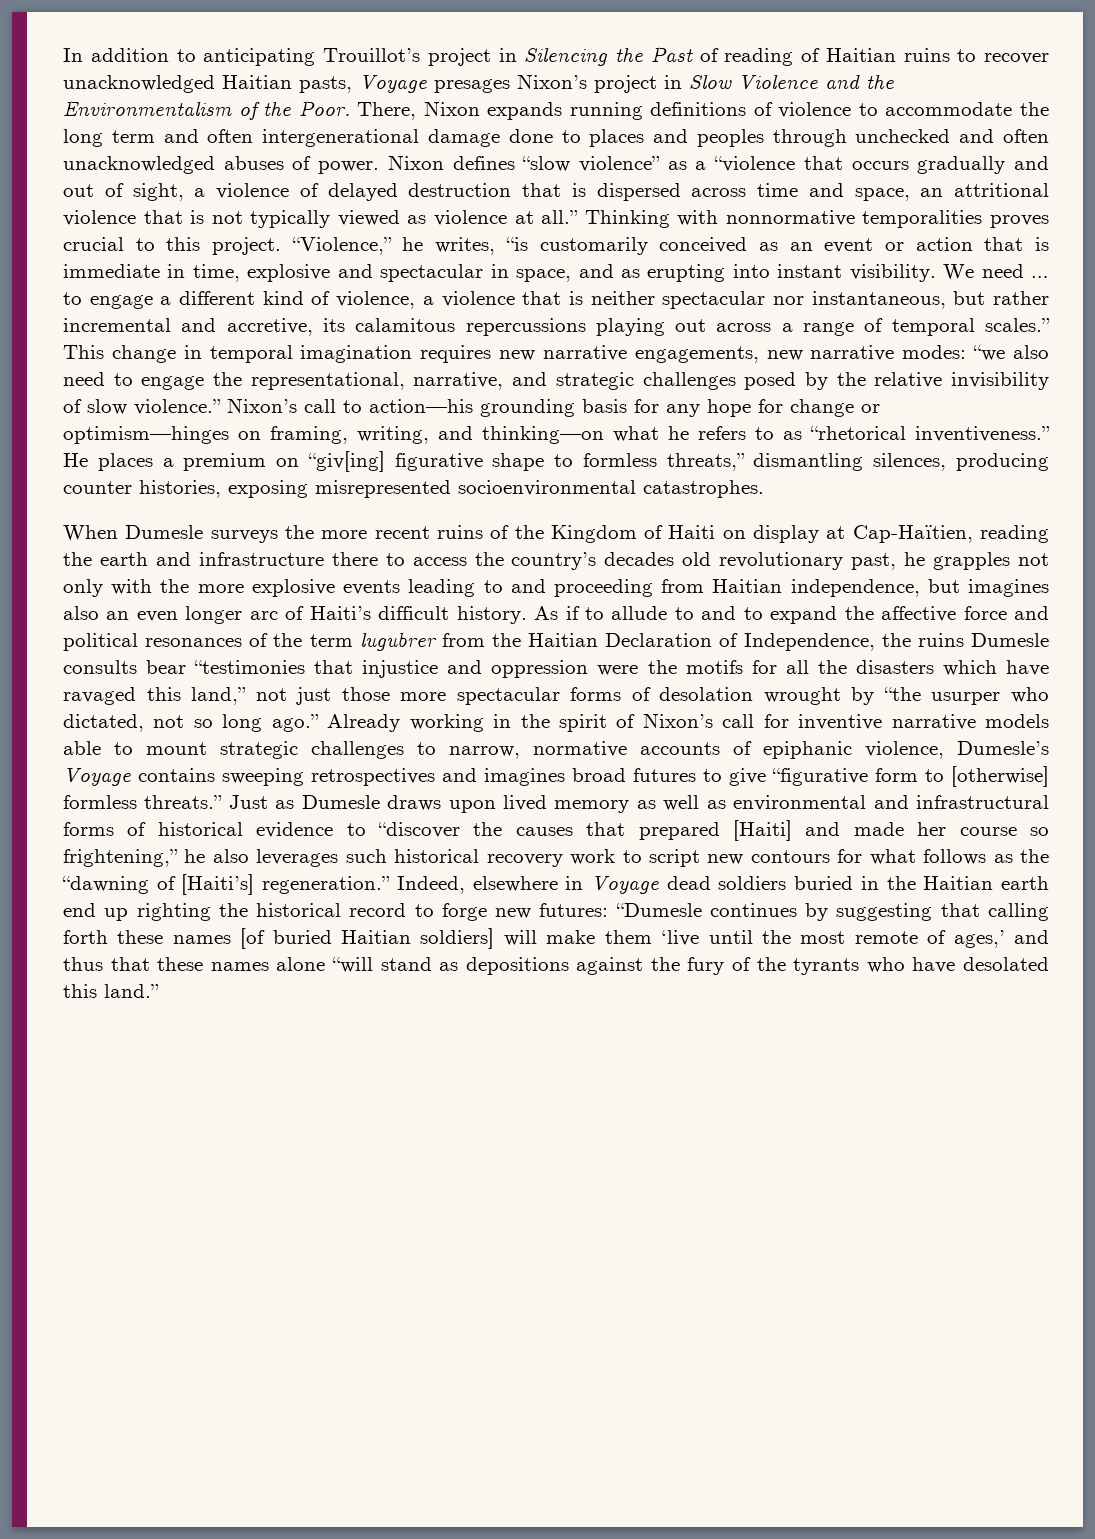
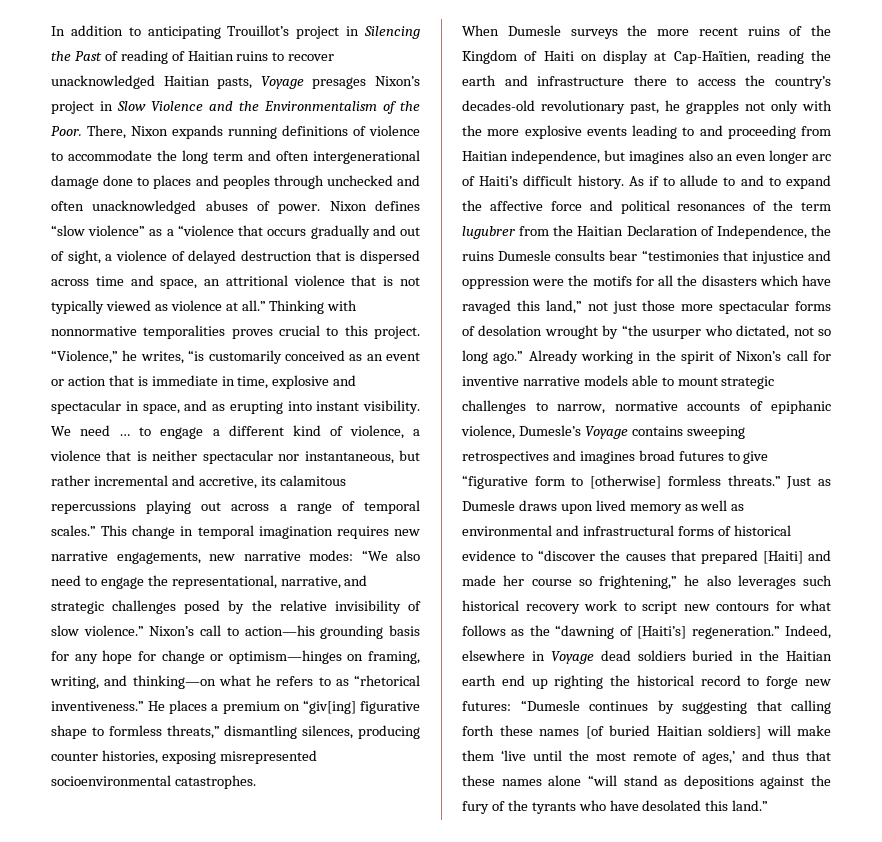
- This change in temporal imagination requires new narrative engagements, new narrative modes: “we also need to engage the representational, narrative, and strategic challenges posed by the relative invisibility of slow violence.”
+ This change in temporal imagination requires new narrative engagements, new narrative modes: “We also need to engage the representational, narrative, and strategic challenges posed by the relative invisibility of slow violence.”
- When Dumesle surveys the more recent ruins of the Kingdom of Haiti on display at Cap-Haïtien, reading the earth and infrastructure there to access the country’s decades old revolutionary past, he grapples not only with the more explosive events leading to and proceeding from Haitian independence, but imagines also an even longer arc of Haiti’s difficult history.
+ When Dumesle surveys the more recent ruins of the Kingdom of Haiti on display at Cap-Haïtien, reading the earth and infrastructure there to access the country’s decades-old revolutionary past, he grapples not only with the more explosive events leading to and proceeding from Haitian independence, but imagines also an even longer arc of Haiti’s difficult history.

